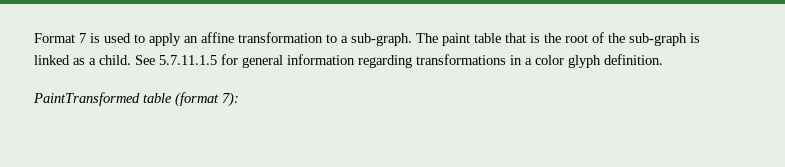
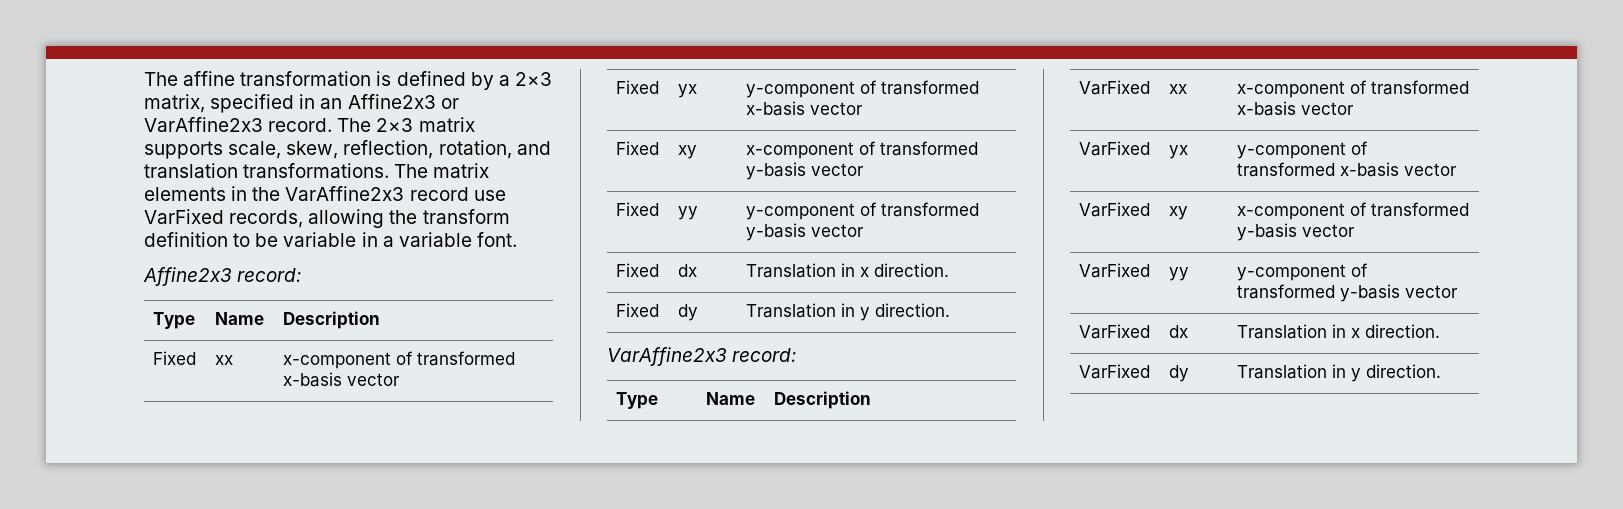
- Format 7 is used to apply an affine transformation to a sub-graph. The paint table that is the root of the sub-graph is linked as a child. See 5.7.11.1.5 for general information regarding transformations in a color glyph definition.
- PaintTransformed table (format 7):
+ The affine transformation is defined by a 2×3 matrix, specified in an Affine2x3 or VarAffine2x3 record. The 2×3 matrix supports scale, skew, reflection, rotation, and translation transformations. The matrix elements in the VarAffine2x3 record use VarFixed records, allowing the transform definition to be variable in a variable font.
+ Affine2x3 record:
+ Type | Name | Description
+ Fixed | xx | x-component of transformed x-basis vector
+ Fixed | yx | y-component of transformed x-basis vector
+ Fixed | xy | x-component of transformed y-basis vector
+ Fixed | yy | y-component of transformed y-basis vector
+ Fixed | dx | Translation in x direction.
+ Fixed | dy | Translation in y direction.
+ VarAffine2x3 record:
+ Type | Name | Description
+ VarFixed | xx | x-component of transformed x-basis vector
+ VarFixed | yx | y-component of transformed x-basis vector
+ VarFixed | xy | x-component of transformed y-basis vector
+ VarFixed | yy | y-component of transformed y-basis vector
+ VarFixed | dx | Translation in x direction.
+ VarFixed | dy | Translation in y direction.

